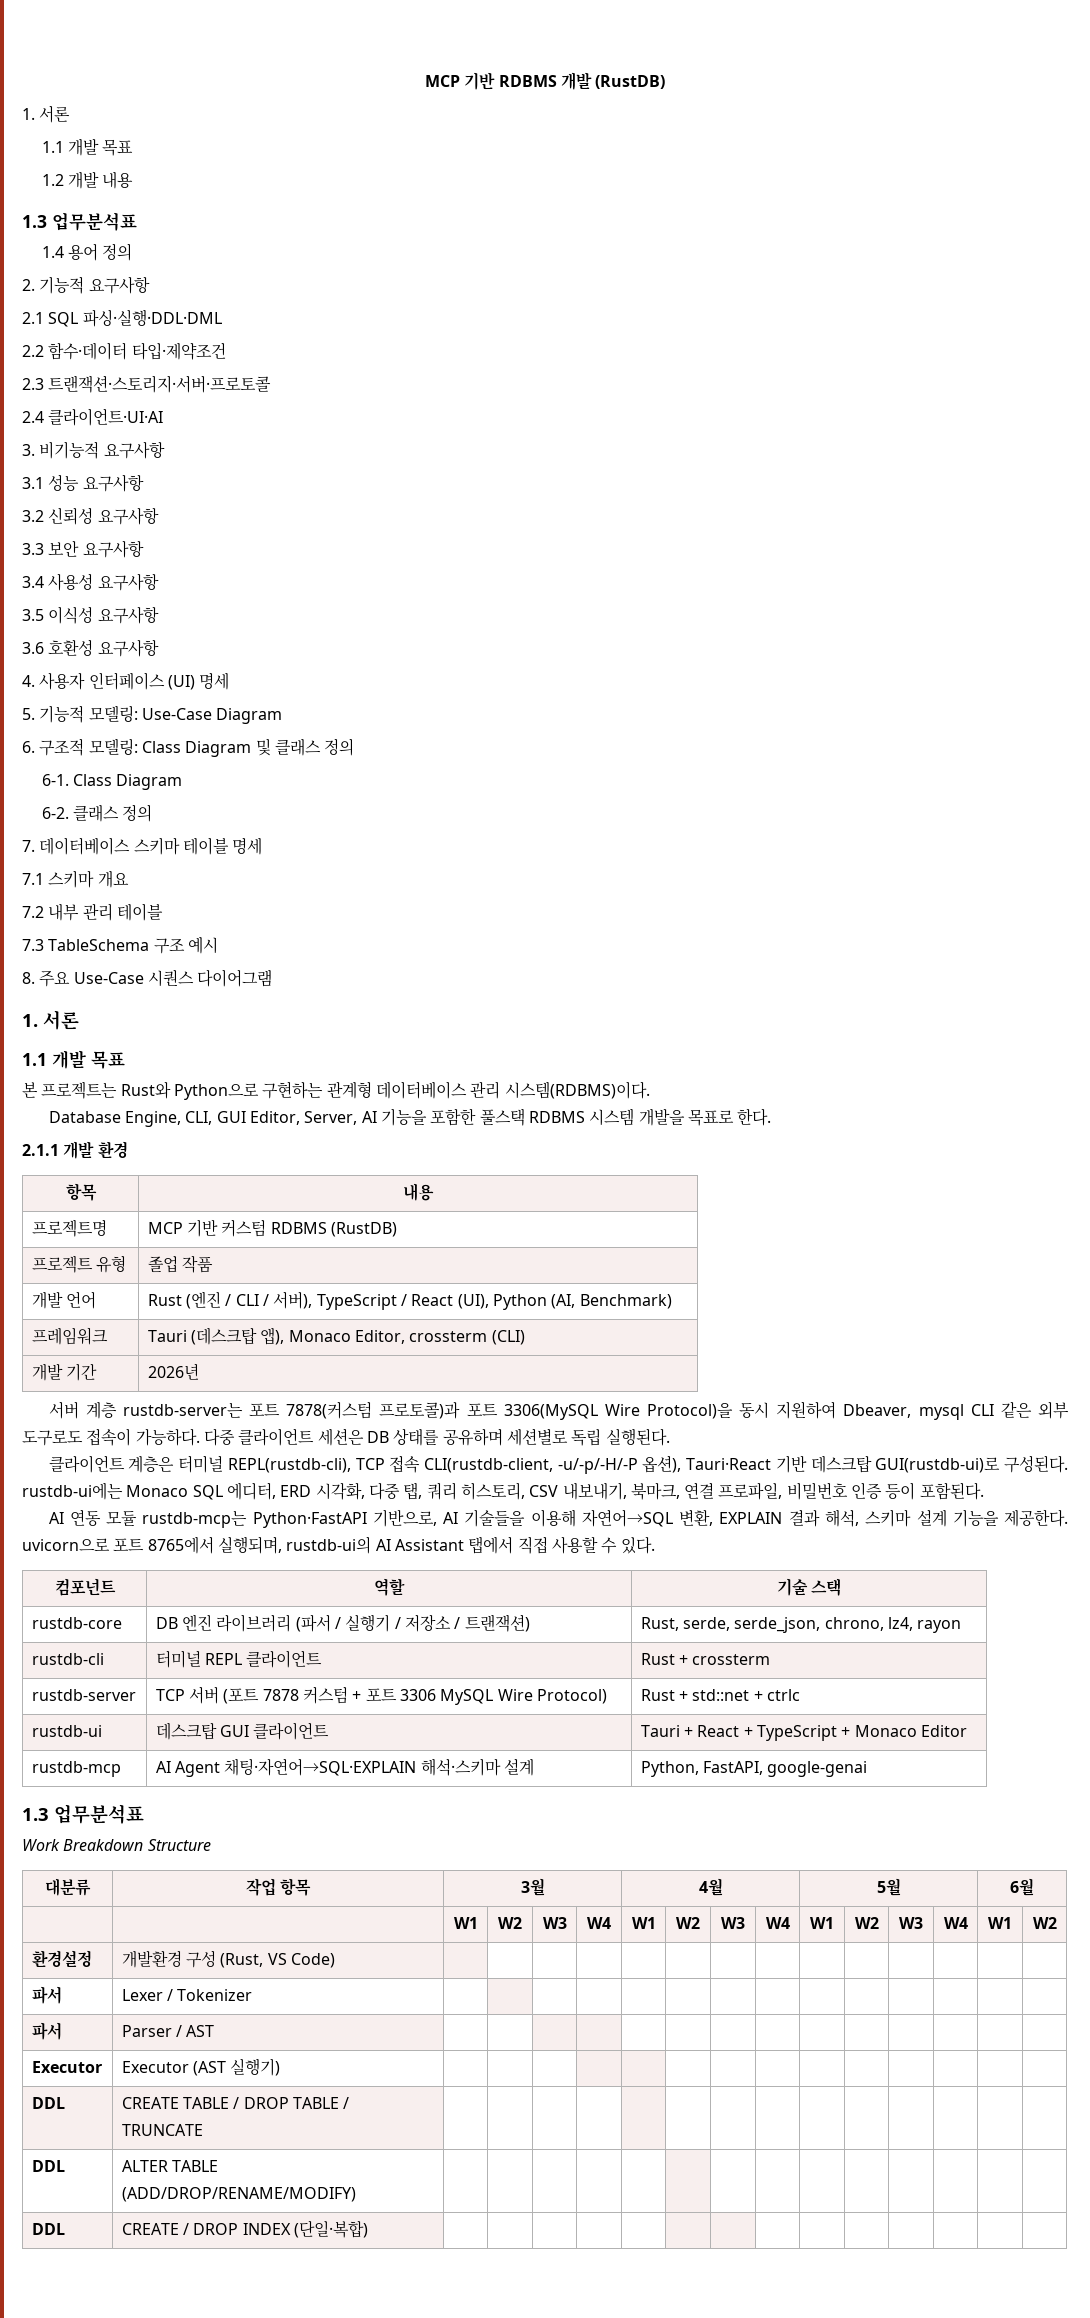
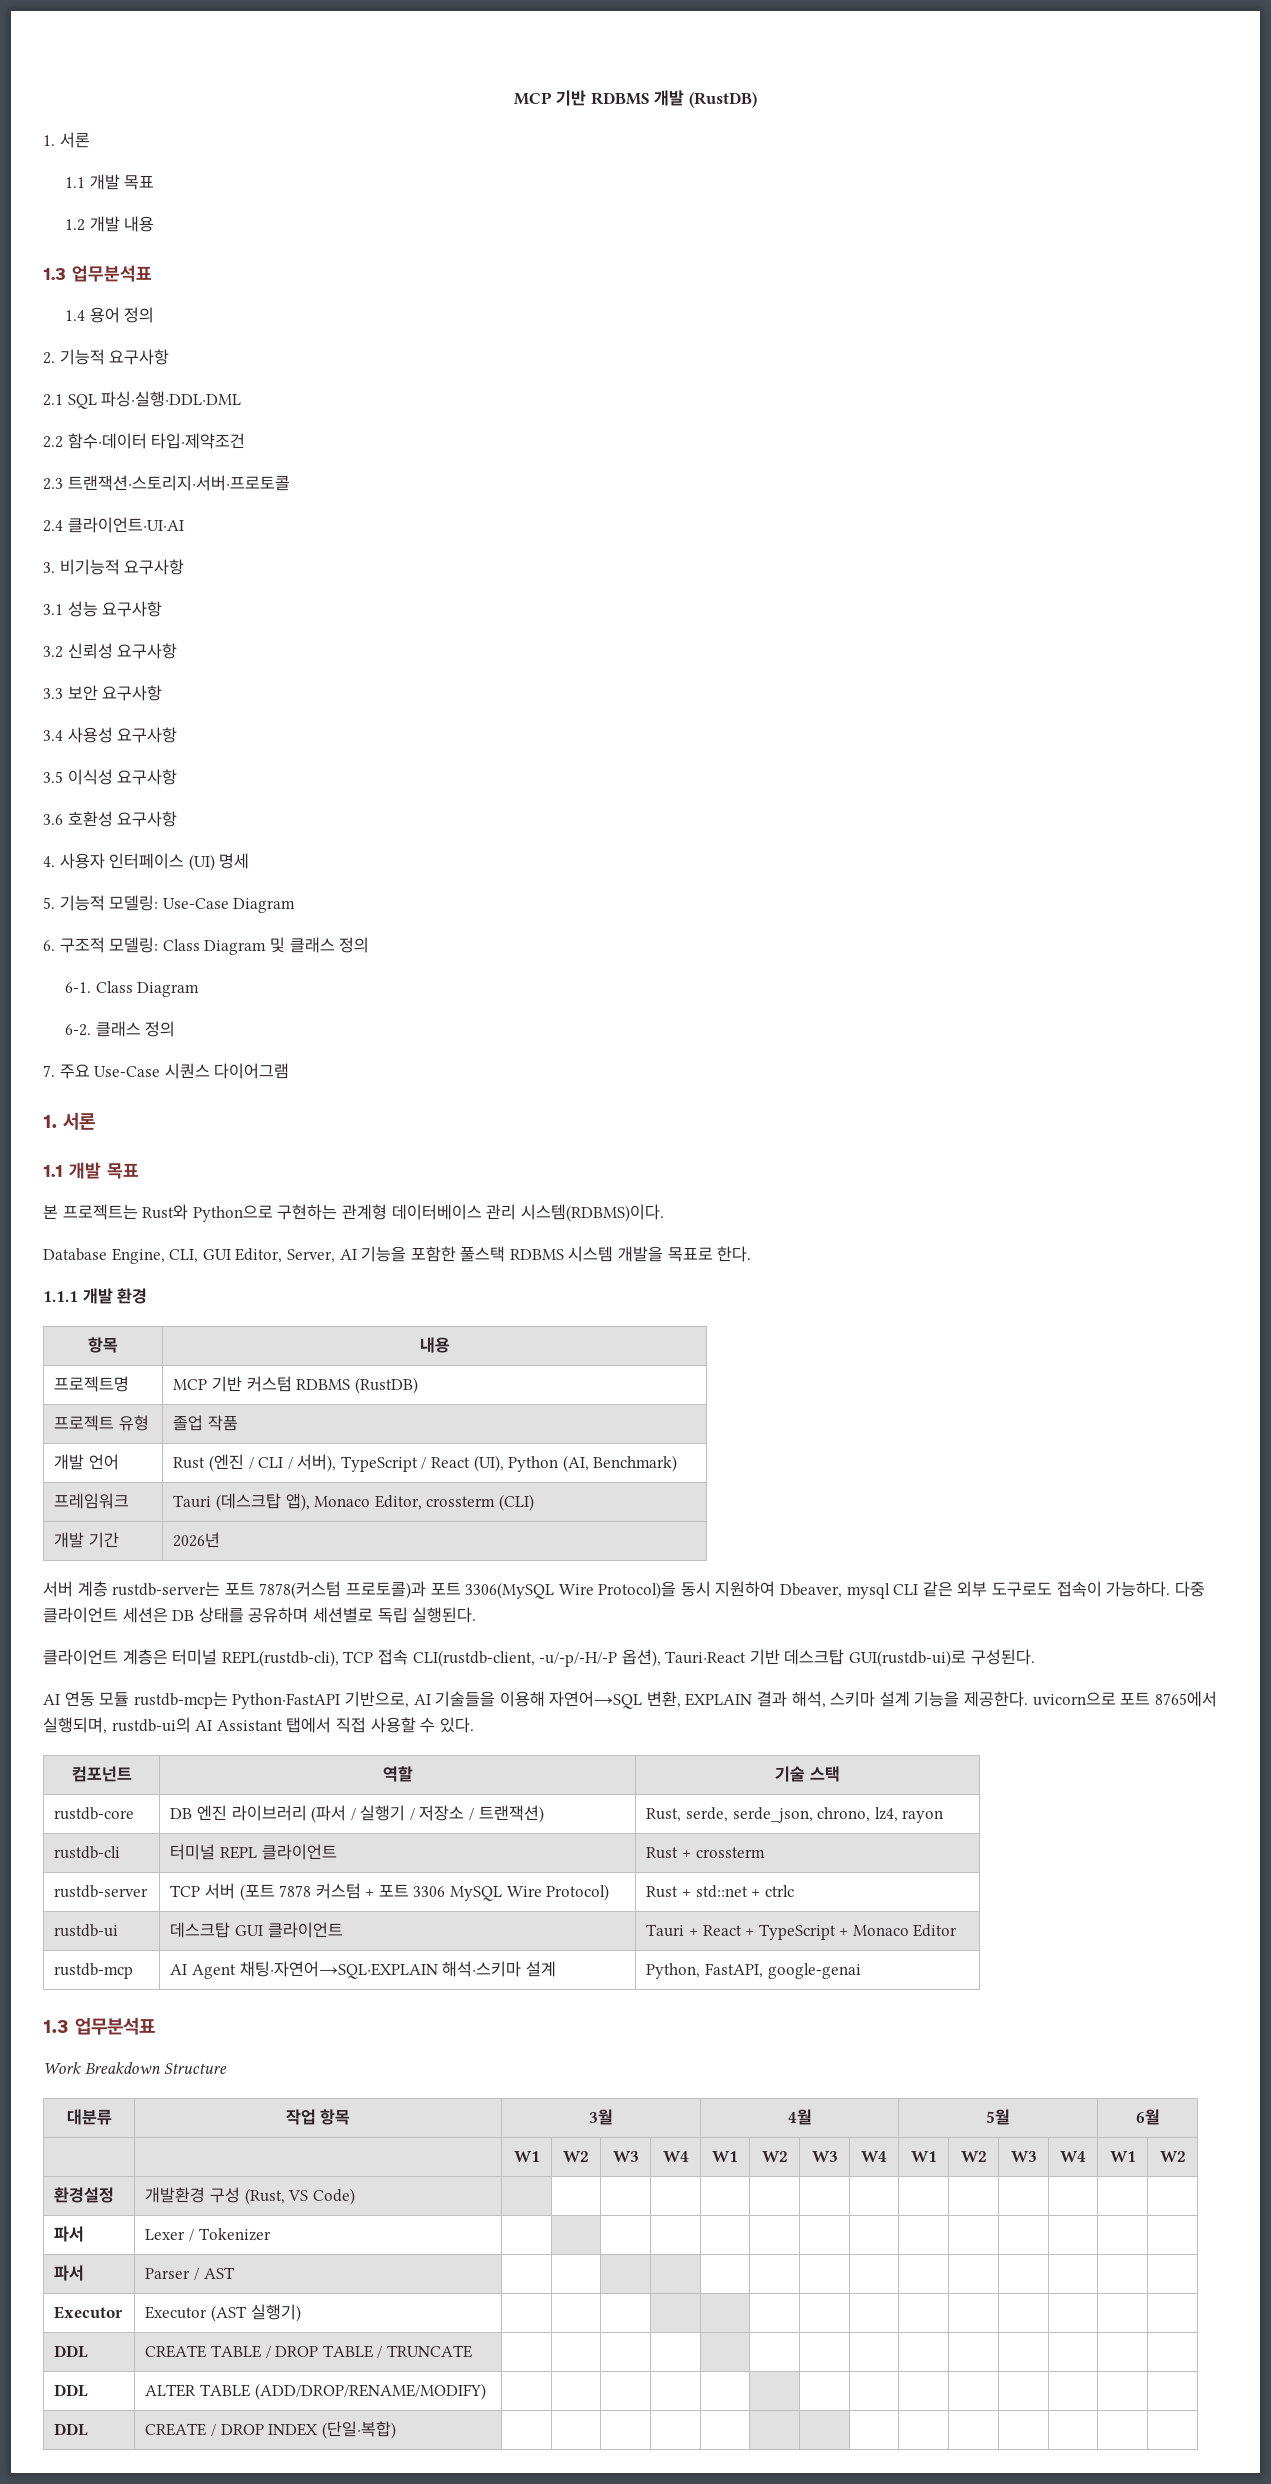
- 7. 데이터베이스 스키마 테이블 명세
- 7.1 스키마 개요
- 7.2 내부 관리 테이블
- 7.3 TableSchema 구조 예시
- 8. 주요 Use-Case 시퀀스 다이어그램
+ 7. 주요 Use-Case 시퀀스 다이어그램
- 2.1.1 개발 환경
+ 1.1.1 개발 환경
- 클라이언트 계층은 터미널 REPL(rustdb-cli), TCP 접속 CLI(rustdb-client, -u/-p/-H/-P 옵션), Tauri·React 기반 데스크탑 GUI(rustdb-ui)로 구성된다. rustdb-ui에는 Monaco SQL 에디터, ERD 시각화, 다중 탭, 쿼리 히스토리, CSV 내보내기, 북마크, 연결 프로파일, 비밀번호 인증 등이 포함된다.
+ 클라이언트 계층은 터미널 REPL(rustdb-cli), TCP 접속 CLI(rustdb-client, -u/-p/-H/-P 옵션), Tauri·React 기반 데스크탑 GUI(rustdb-ui)로 구성된다.

